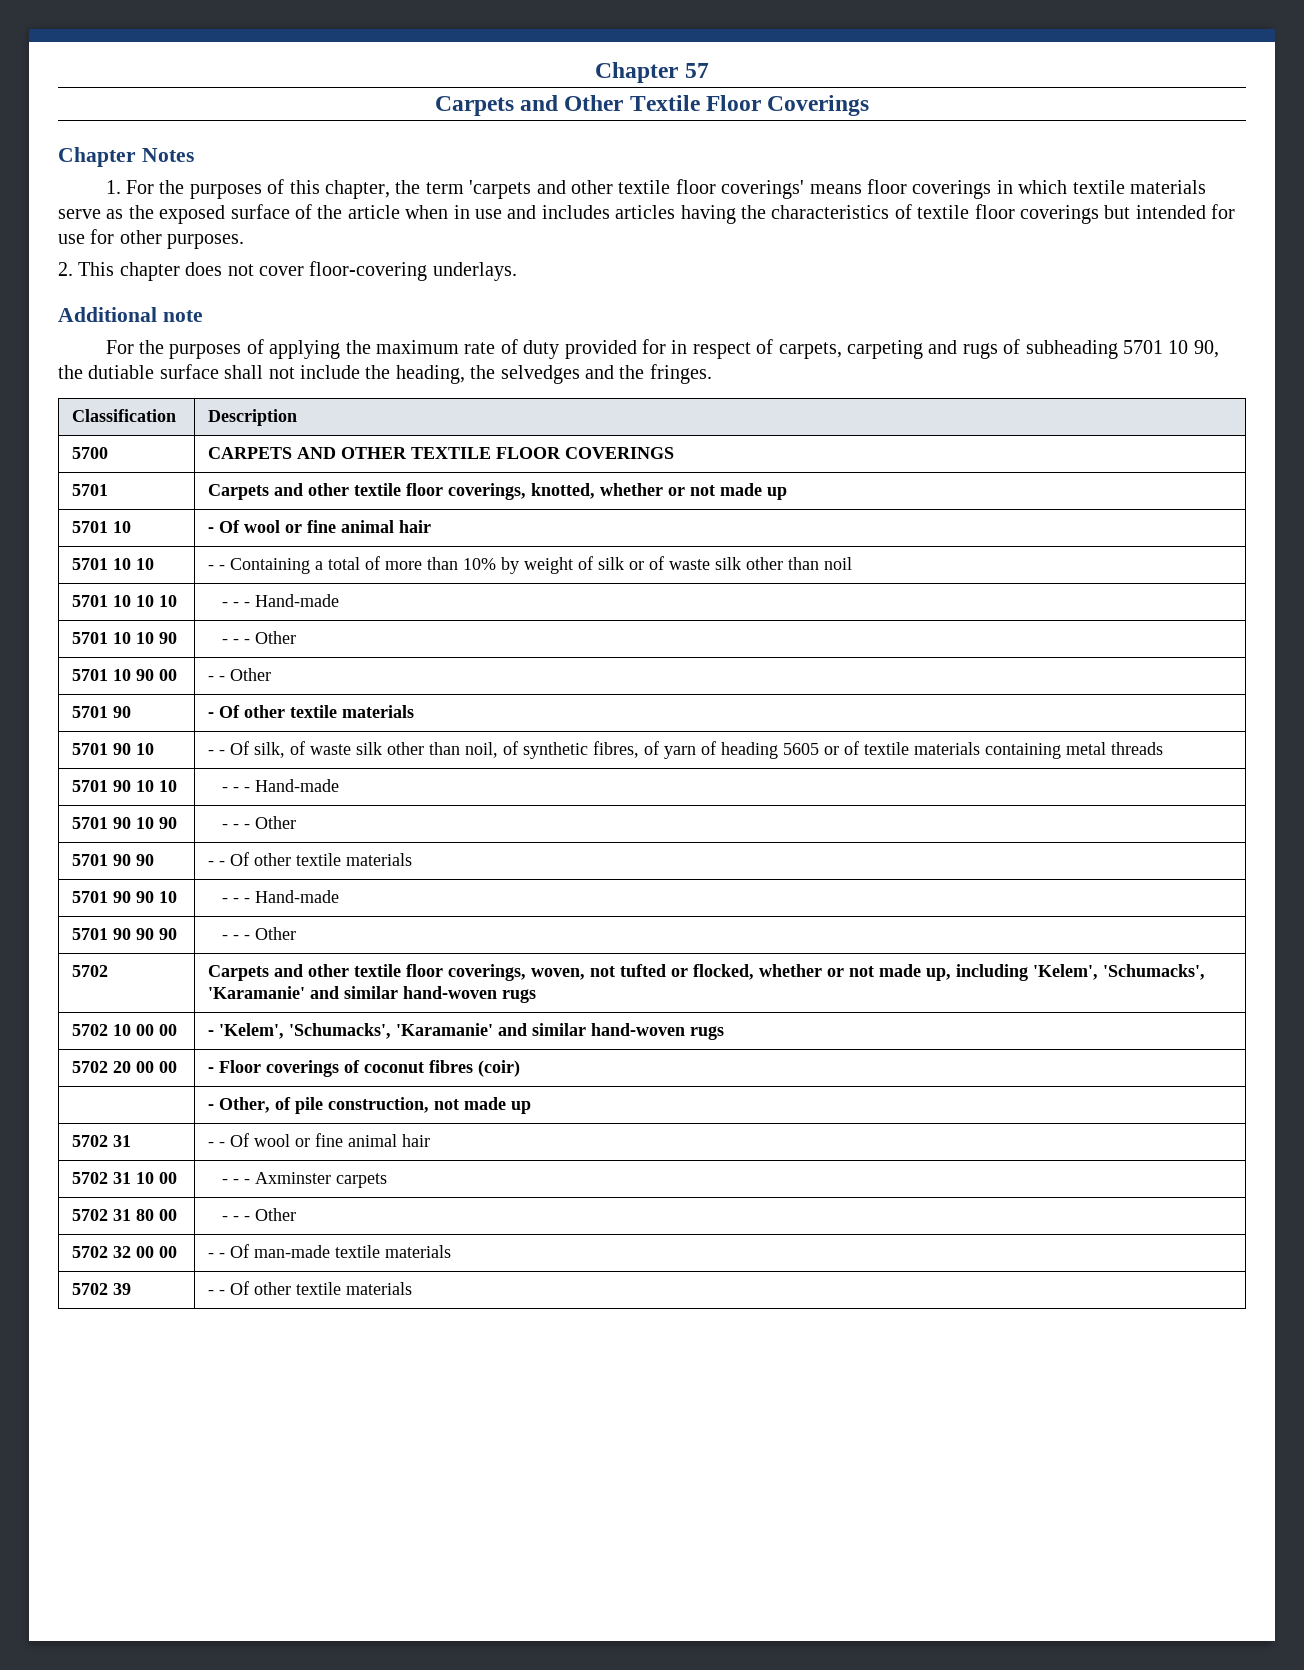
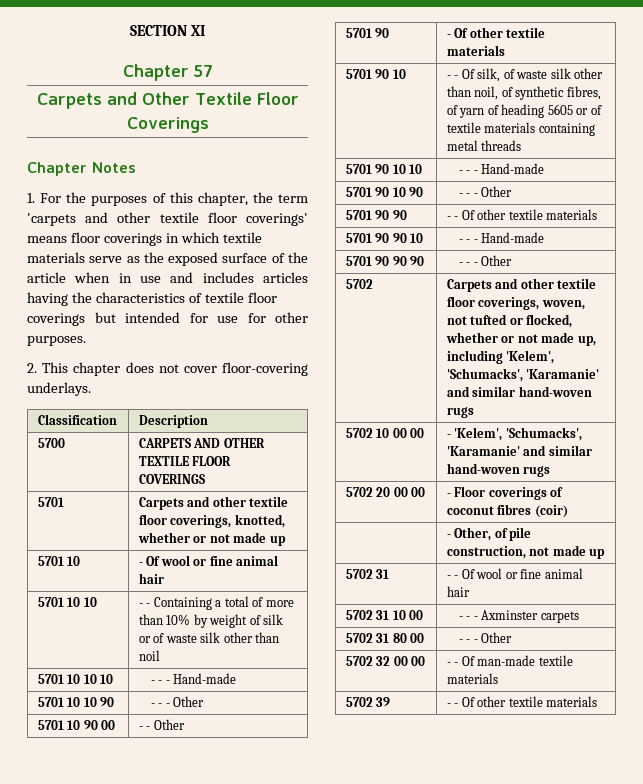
+ SECTION XI
- Additional note
- For the purposes of applying the maximum rate of duty provided for in respect of carpets, carpeting and rugs of subheading 5701 10 90, the dutiable surface shall not include the heading, the selvedges and the fringes.

